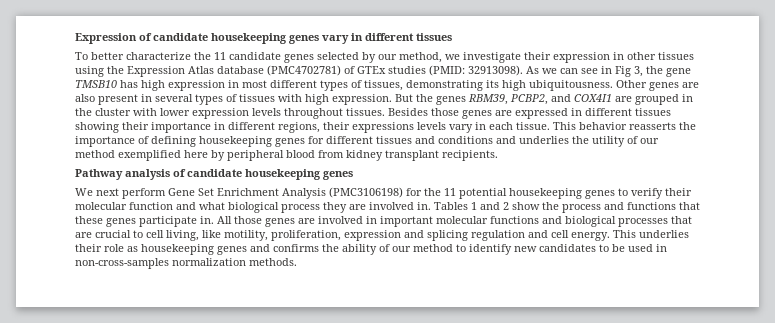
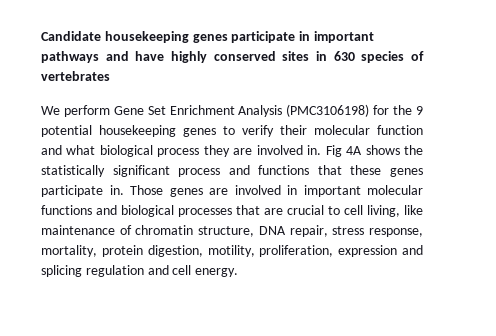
- Expression of candidate housekeeping genes vary in different tissues
- To better characterize the 11 candidate genes selected by our method, we investigate their expression in other tissues using the Expression Atlas database (PMC4702781) of GTEx studies (PMID: 32913098). As we can see in Fig 3, the gene TMSB10 has high expression in most different types of tissues, demonstrating its high ubiquitousness. Other genes are also present in several types of tissues with high expression. But the genes RBM39, PCBP2, and COX4I1 are grouped in the cluster with lower expression levels throughout tissues. Besides those genes are expressed in different tissues showing their importance in different regions, their expressions levels vary in each tissue. This behavior reasserts the importance of defining housekeeping genes for different tissues and conditions and underlies the utility of our method exemplified here by peripheral blood from kidney transplant recipients.
- Pathway analysis of candidate housekeeping genes
+ Candidate housekeeping genes participate in important pathways and have highly conserved sites in 630 species of vertebrates
- We next perform Gene Set Enrichment Analysis (PMC3106198) for the 11 potential housekeeping genes to verify their molecular function and what biological process they are involved in.
+ We perform Gene Set Enrichment Analysis (PMC3106198) for the 9 potential housekeeping genes to verify their molecular function and what biological process they are involved in.
- Tables 1 and 2 show the process and functions that these genes participate in.
+ Fig 4A shows the statistically significant process and functions that these genes participate in.
- All those genes are involved in important molecular functions and biological processes that are crucial to cell living, like motility, proliferation, expression and splicing regulation and cell energy. This underlies their role as housekeeping genes and confirms the ability of our method to identify new candidates to be used in non-cross-samples normalization methods.
+ Those genes are involved in important molecular functions and biological processes that are crucial to cell living, like maintenance of chromatin structure, DNA repair, stress response, mortality, protein digestion, motility, proliferation, expression and splicing regulation and cell energy.

